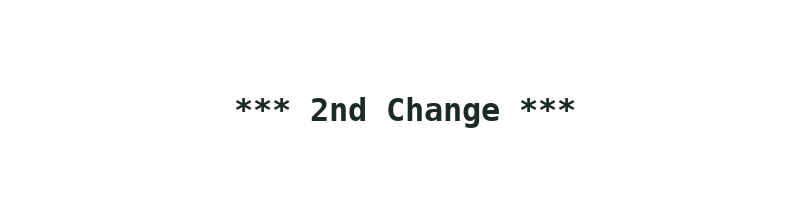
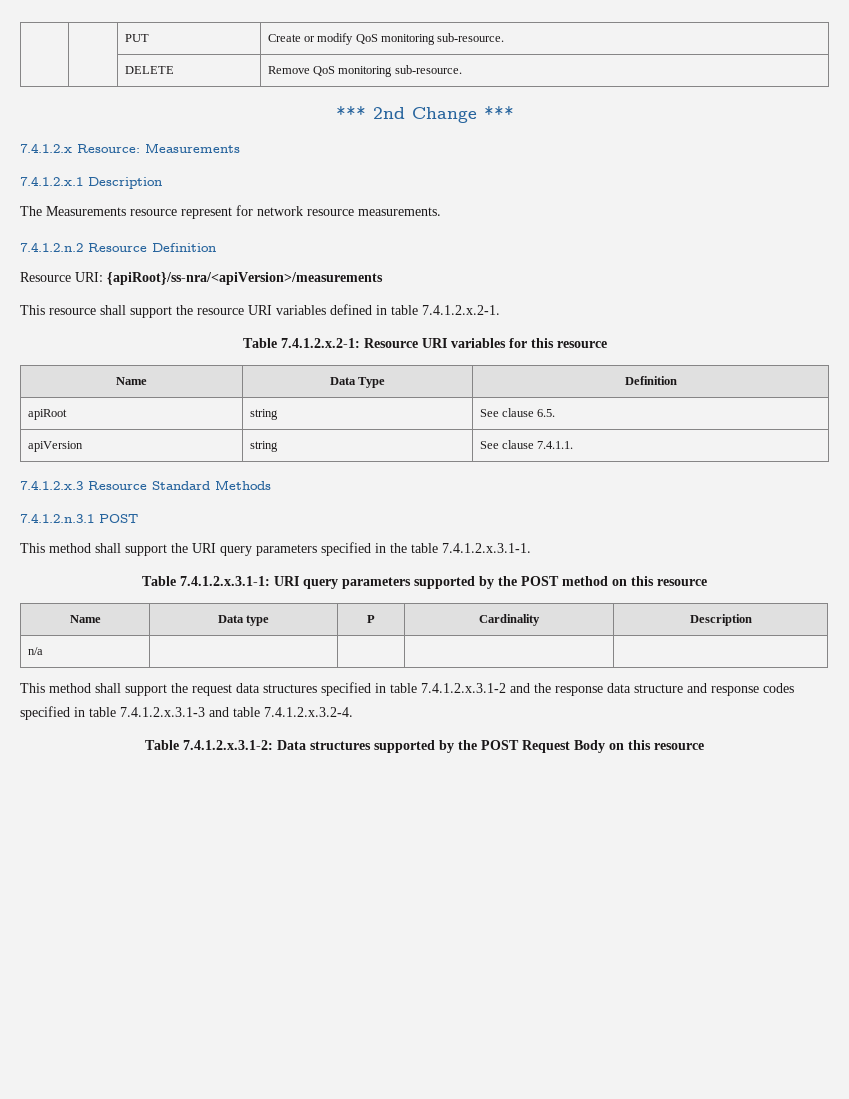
+ | | PUT | Create or modify QoS monitoring sub-resource.
+ | | DELETE | Remove QoS monitoring sub-resource.
  *** 2nd Change ***
+ 7.4.1.2.x Resource: Measurements
+ 7.4.1.2.x.1 Description
+ The Measurements resource represent for network resource measurements.
+ 7.4.1.2.n.2 Resource Definition
+ Resource URI: {apiRoot}/ss-nra/<apiVersion>/measurements
+ This resource shall support the resource URI variables defined in table 7.4.1.2.x.2-1.
+ Table 7.4.1.2.x.2-1: Resource URI variables for this resource
+ Name | Data Type | Definition
+ apiRoot | string | See clause 6.5.
+ apiVersion | string | See clause 7.4.1.1.
+ 7.4.1.2.x.3 Resource Standard Methods
+ 7.4.1.2.n.3.1 POST
+ This method shall support the URI query parameters specified in the table 7.4.1.2.x.3.1-1.
+ Table 7.4.1.2.x.3.1-1: URI query parameters supported by the POST method on this resource
+ Name | Data type | P | Cardinality | Description
+ n/a | | | |
+ This method shall support the request data structures specified in table 7.4.1.2.x.3.1-2 and the response data structure and response codes specified in table 7.4.1.2.x.3.1-3 and table 7.4.1.2.x.3.2-4.
+ Table 7.4.1.2.x.3.1-2: Data structures supported by the POST Request Body on this resource

